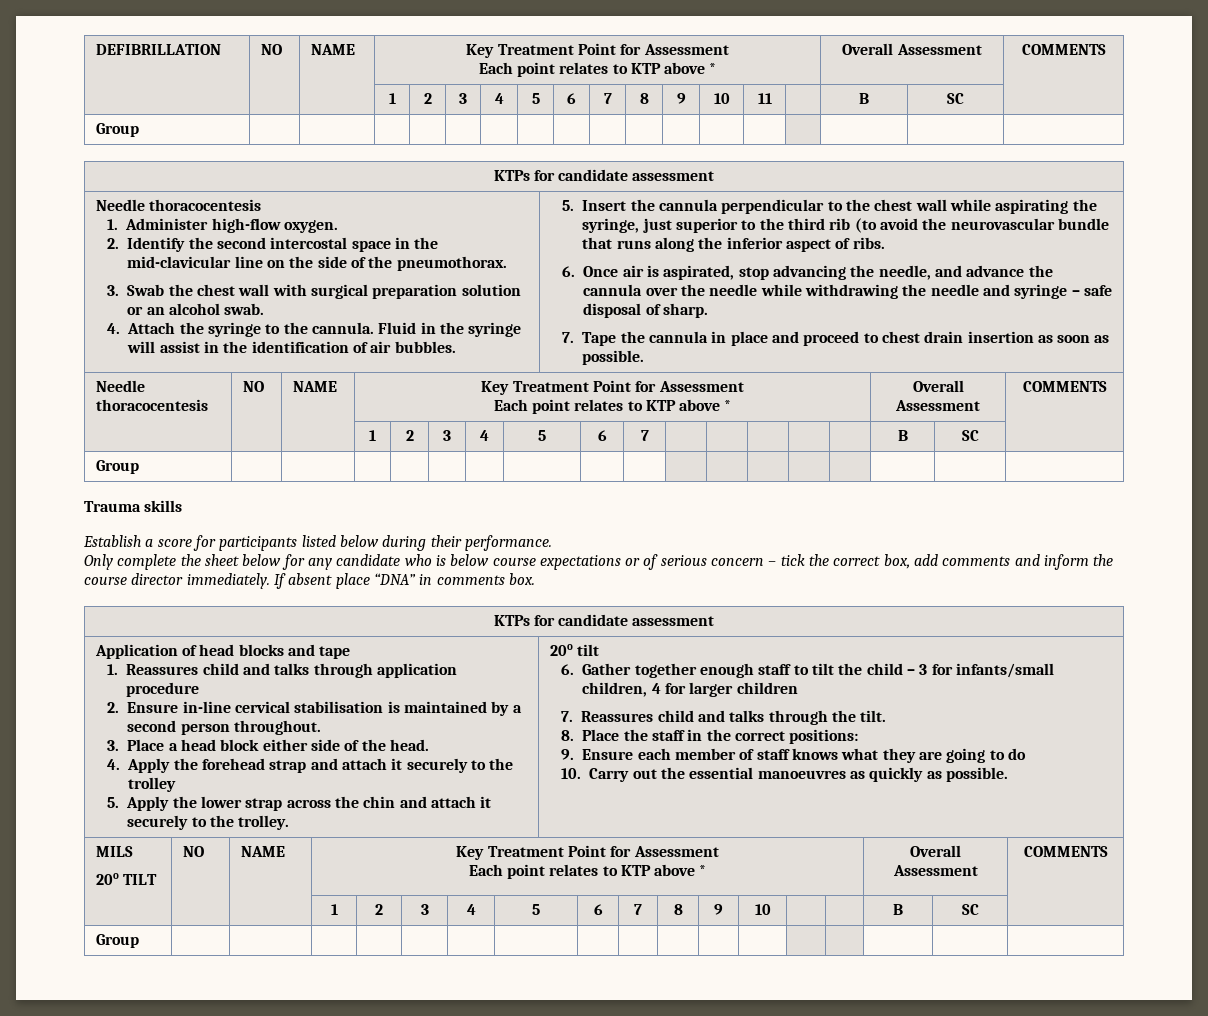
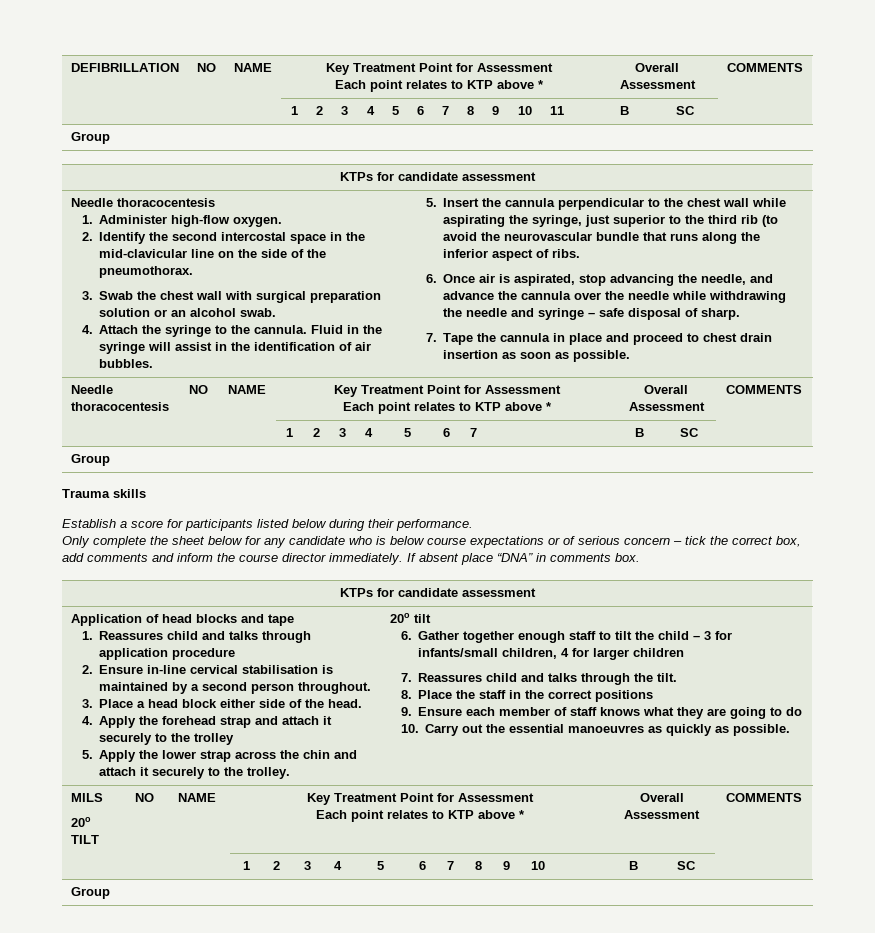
- 8. Place the staff in the correct positions:
+ 8. Place the staff in the correct positions

